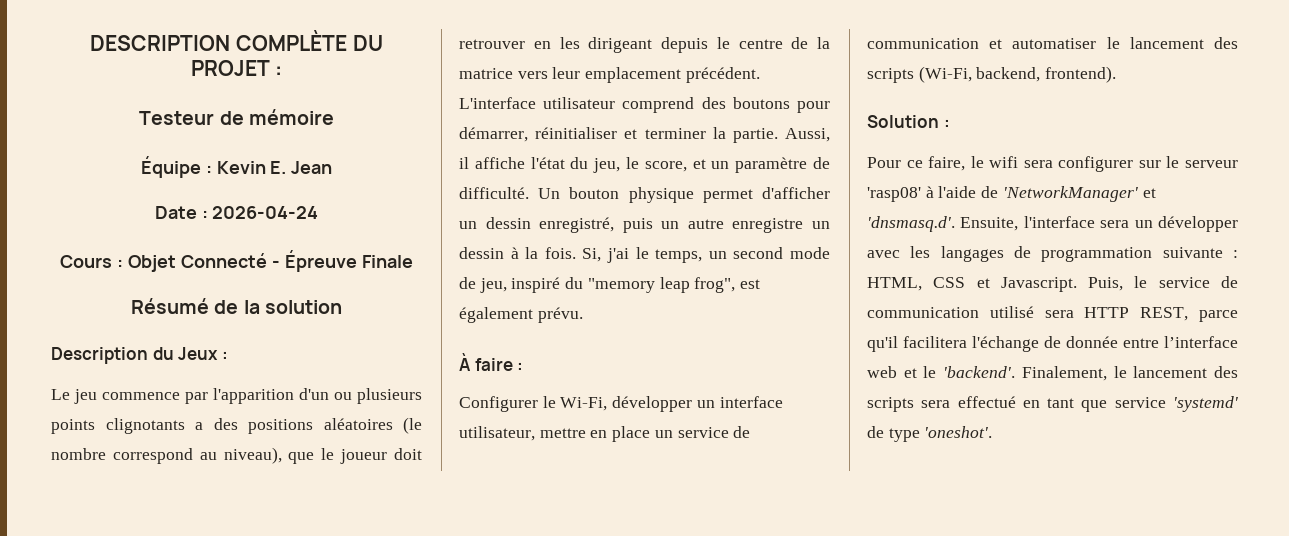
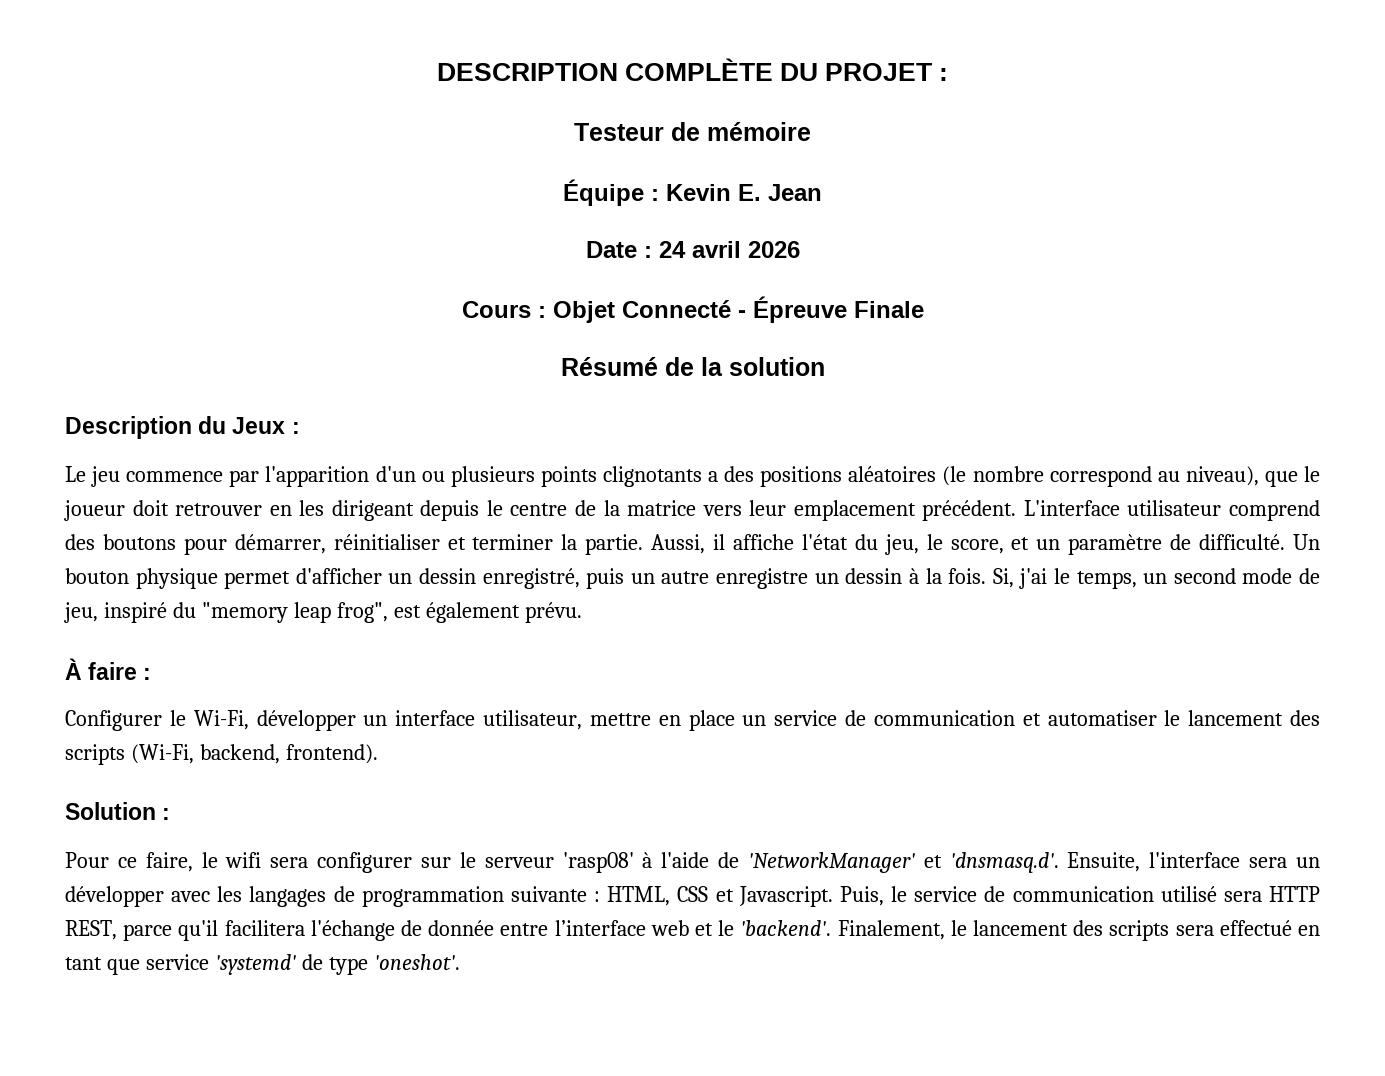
- Date : 2026-04-24
+ Date : 24 avril 2026

